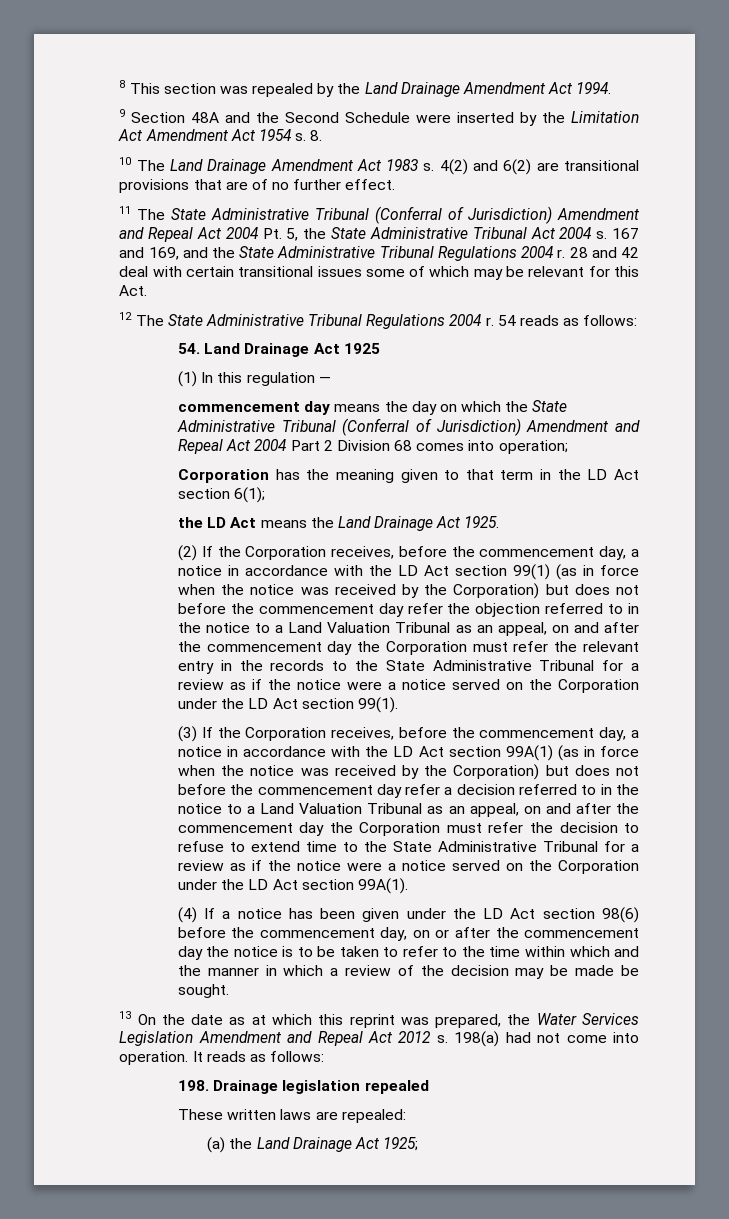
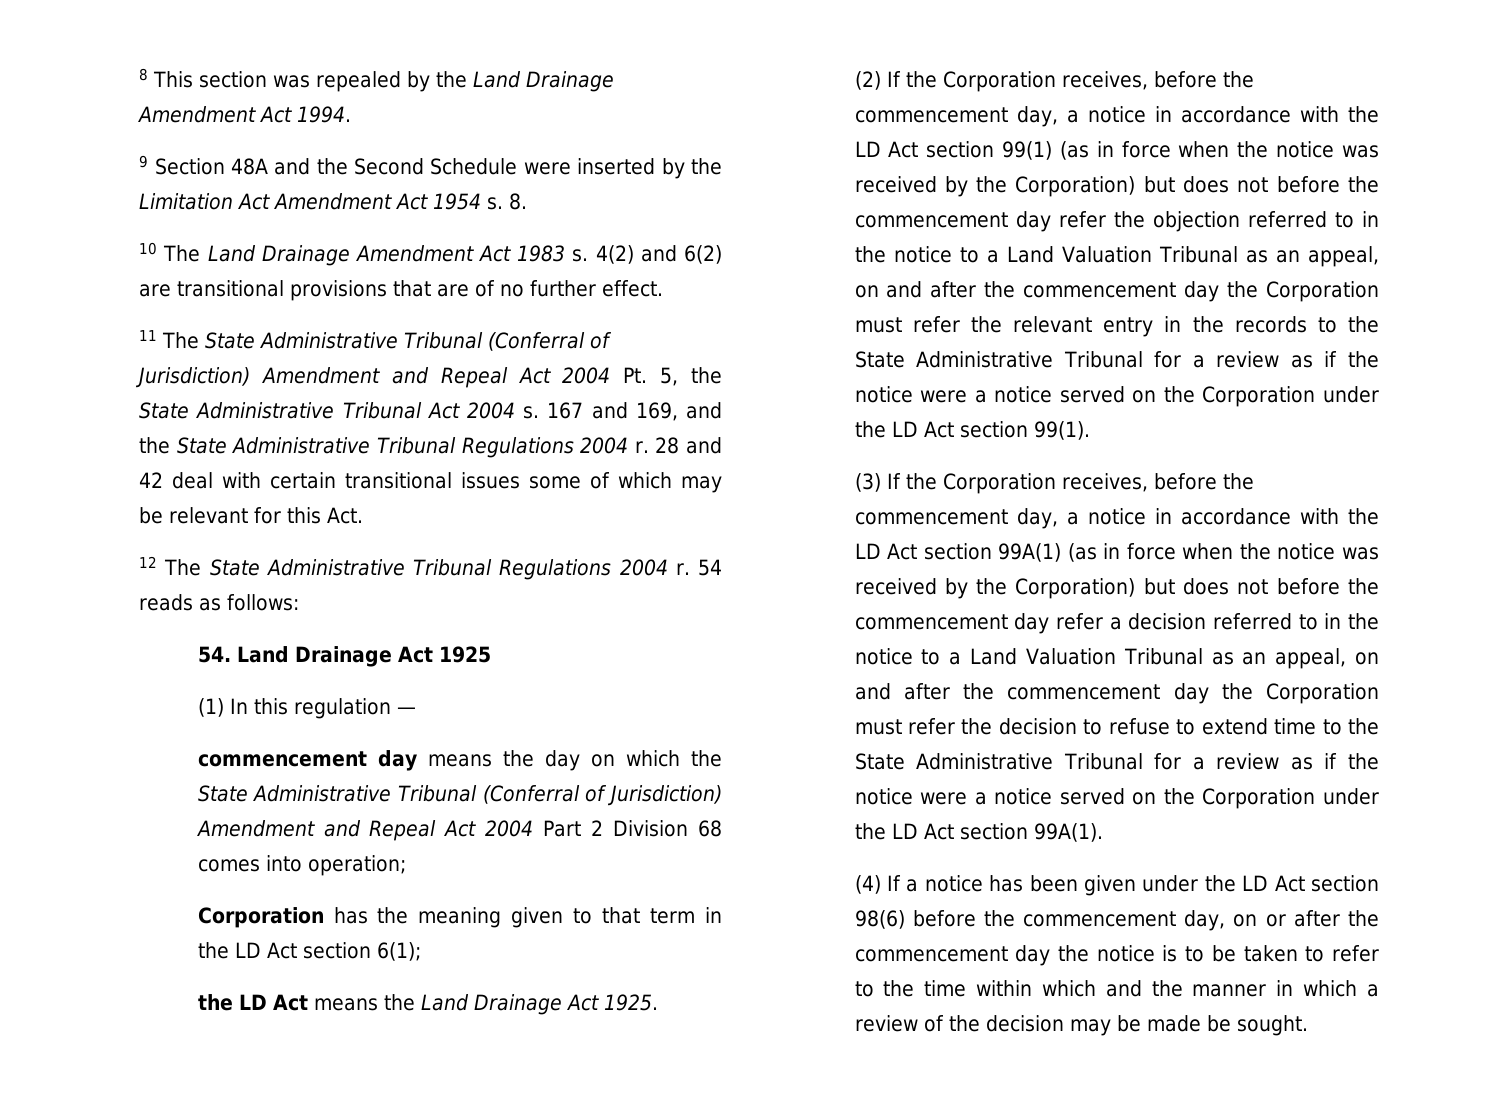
- 13 On the date as at which this reprint was prepared, the Water Services Legislation Amendment and Repeal Act 2012 s. 198(a) had not come into operation. It reads as follows:
- 198. Drainage legislation repealed
- These written laws are repealed:
- (a) the Land Drainage Act 1925;

